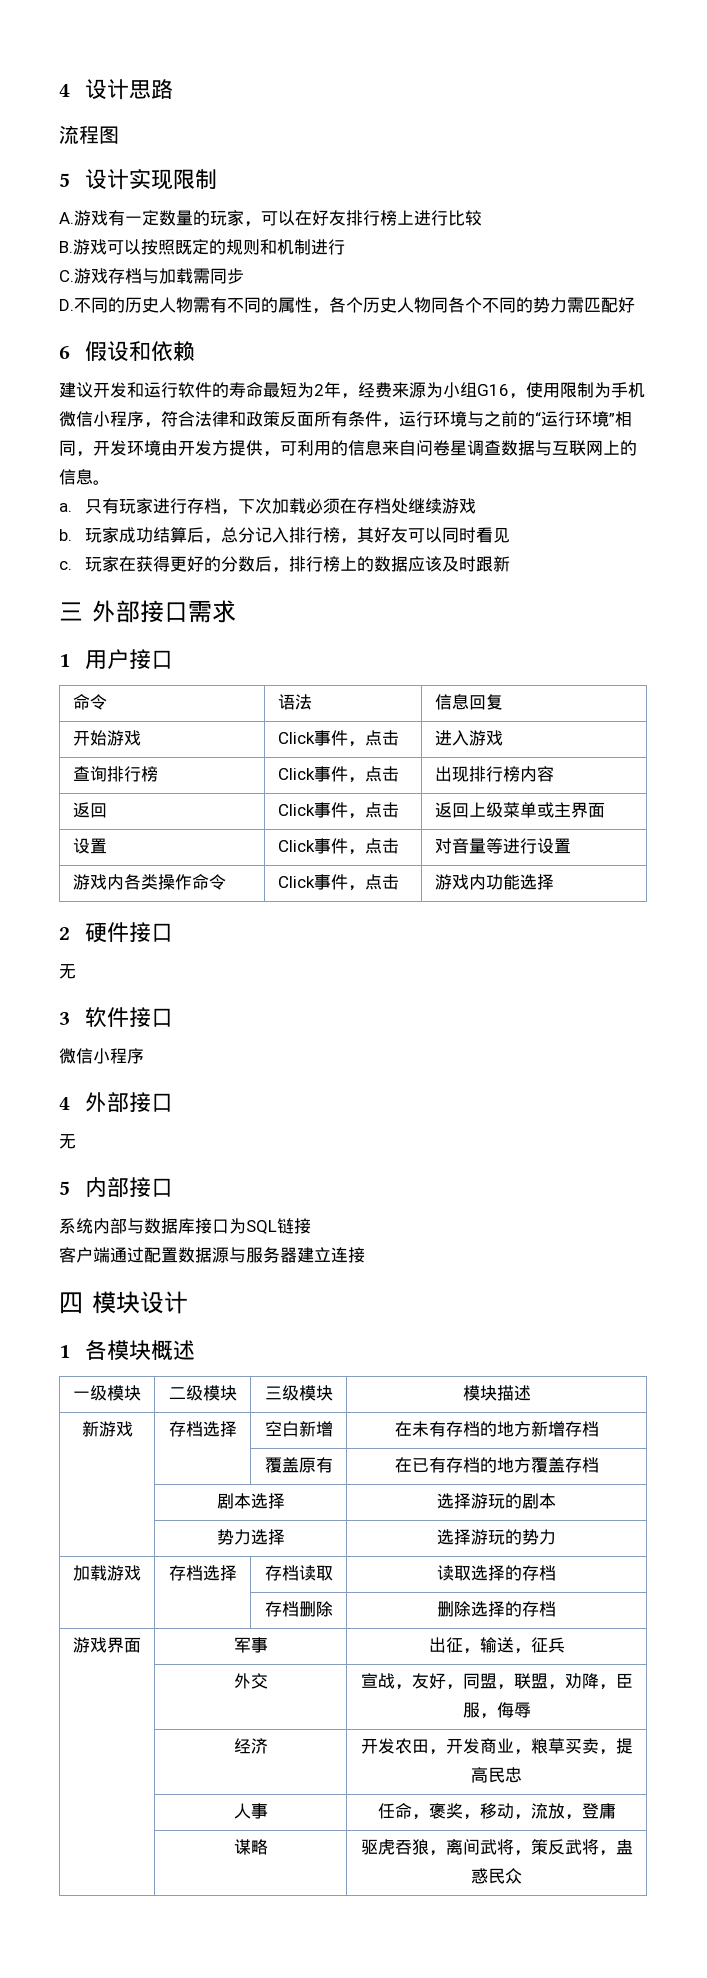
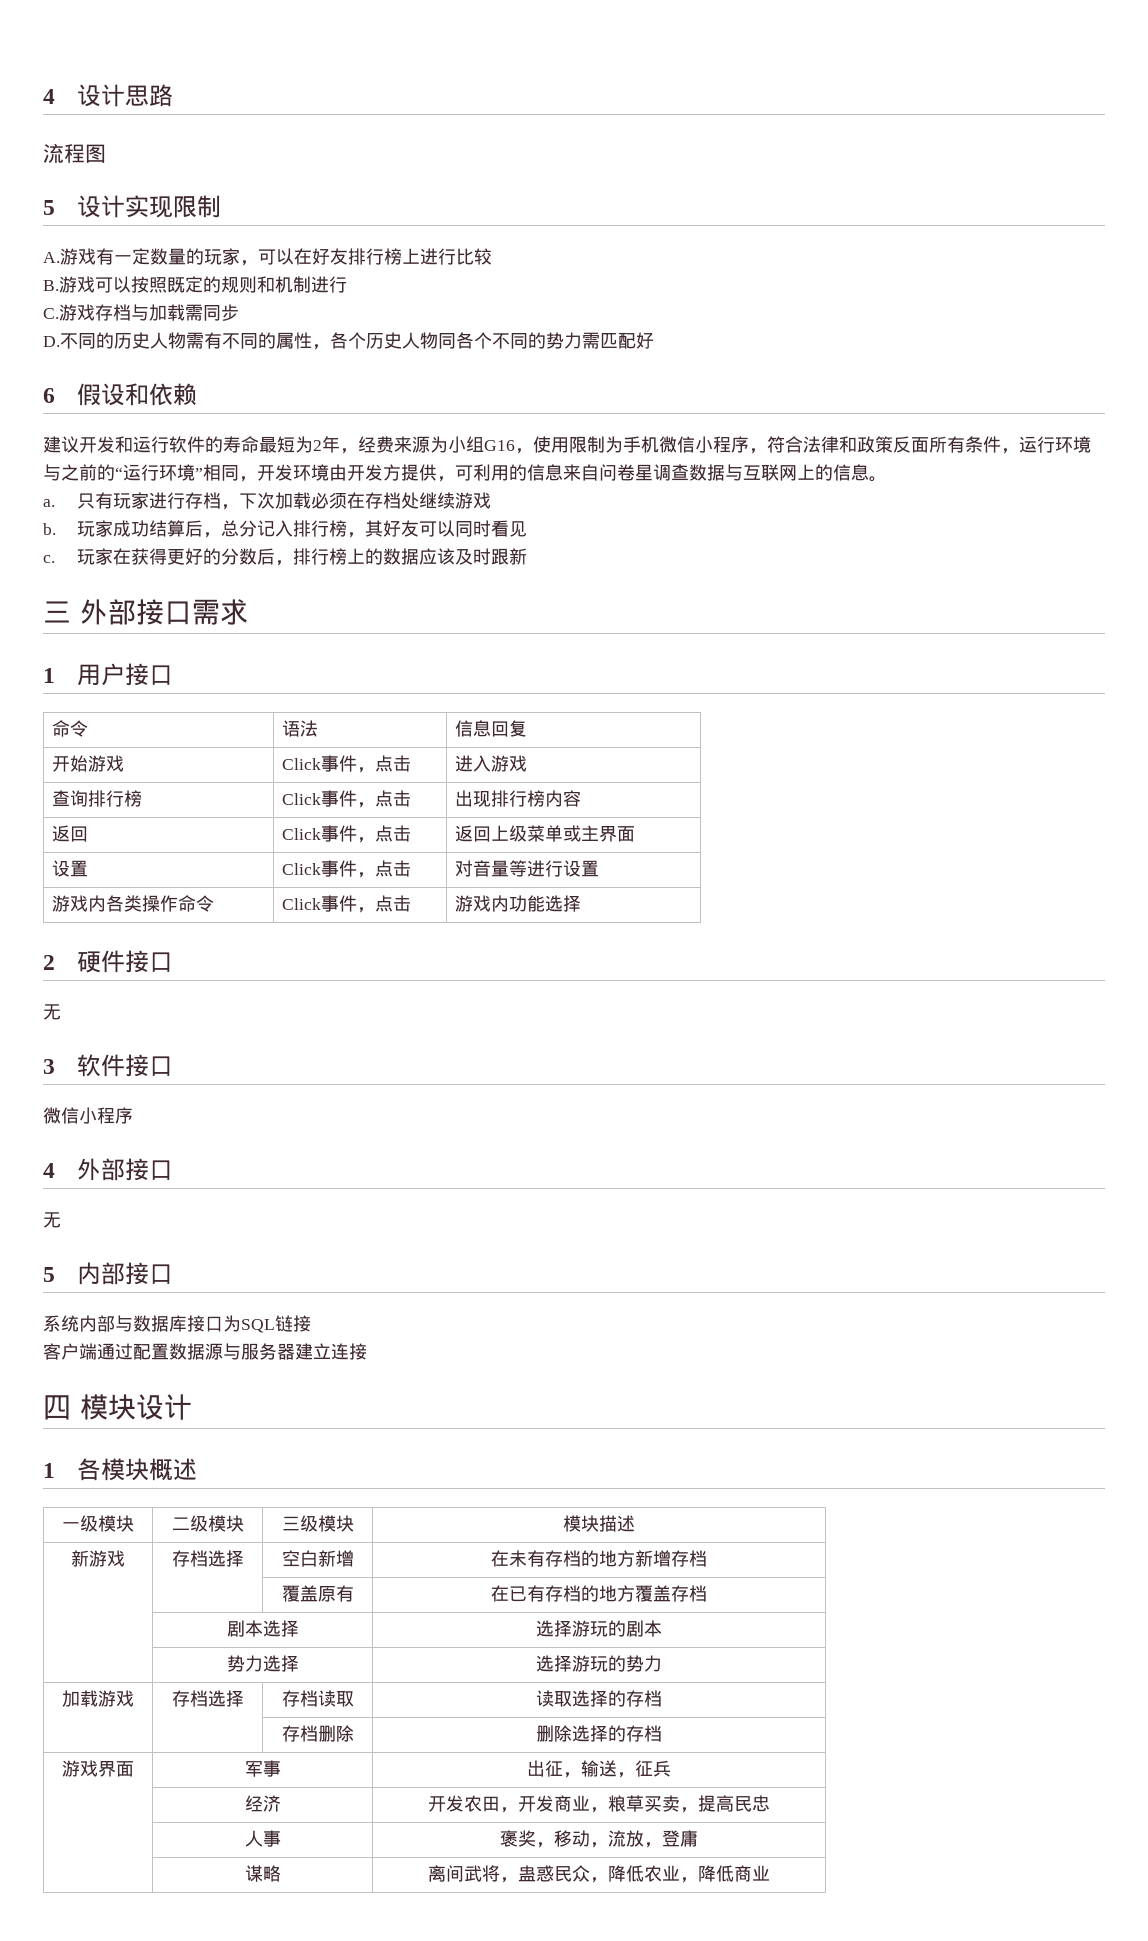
- | 外交 | 宣战，友好，同盟，联盟，劝降，臣服，侮辱
- | 人事 | 任命，褒奖，移动，流放，登庸
+ | 人事 | 褒奖，移动，流放，登庸
- | 谋略 | 驱虎吞狼，离间武将，策反武将，蛊惑民众
+ | 谋略 | 离间武将，蛊惑民众，降低农业，降低商业

